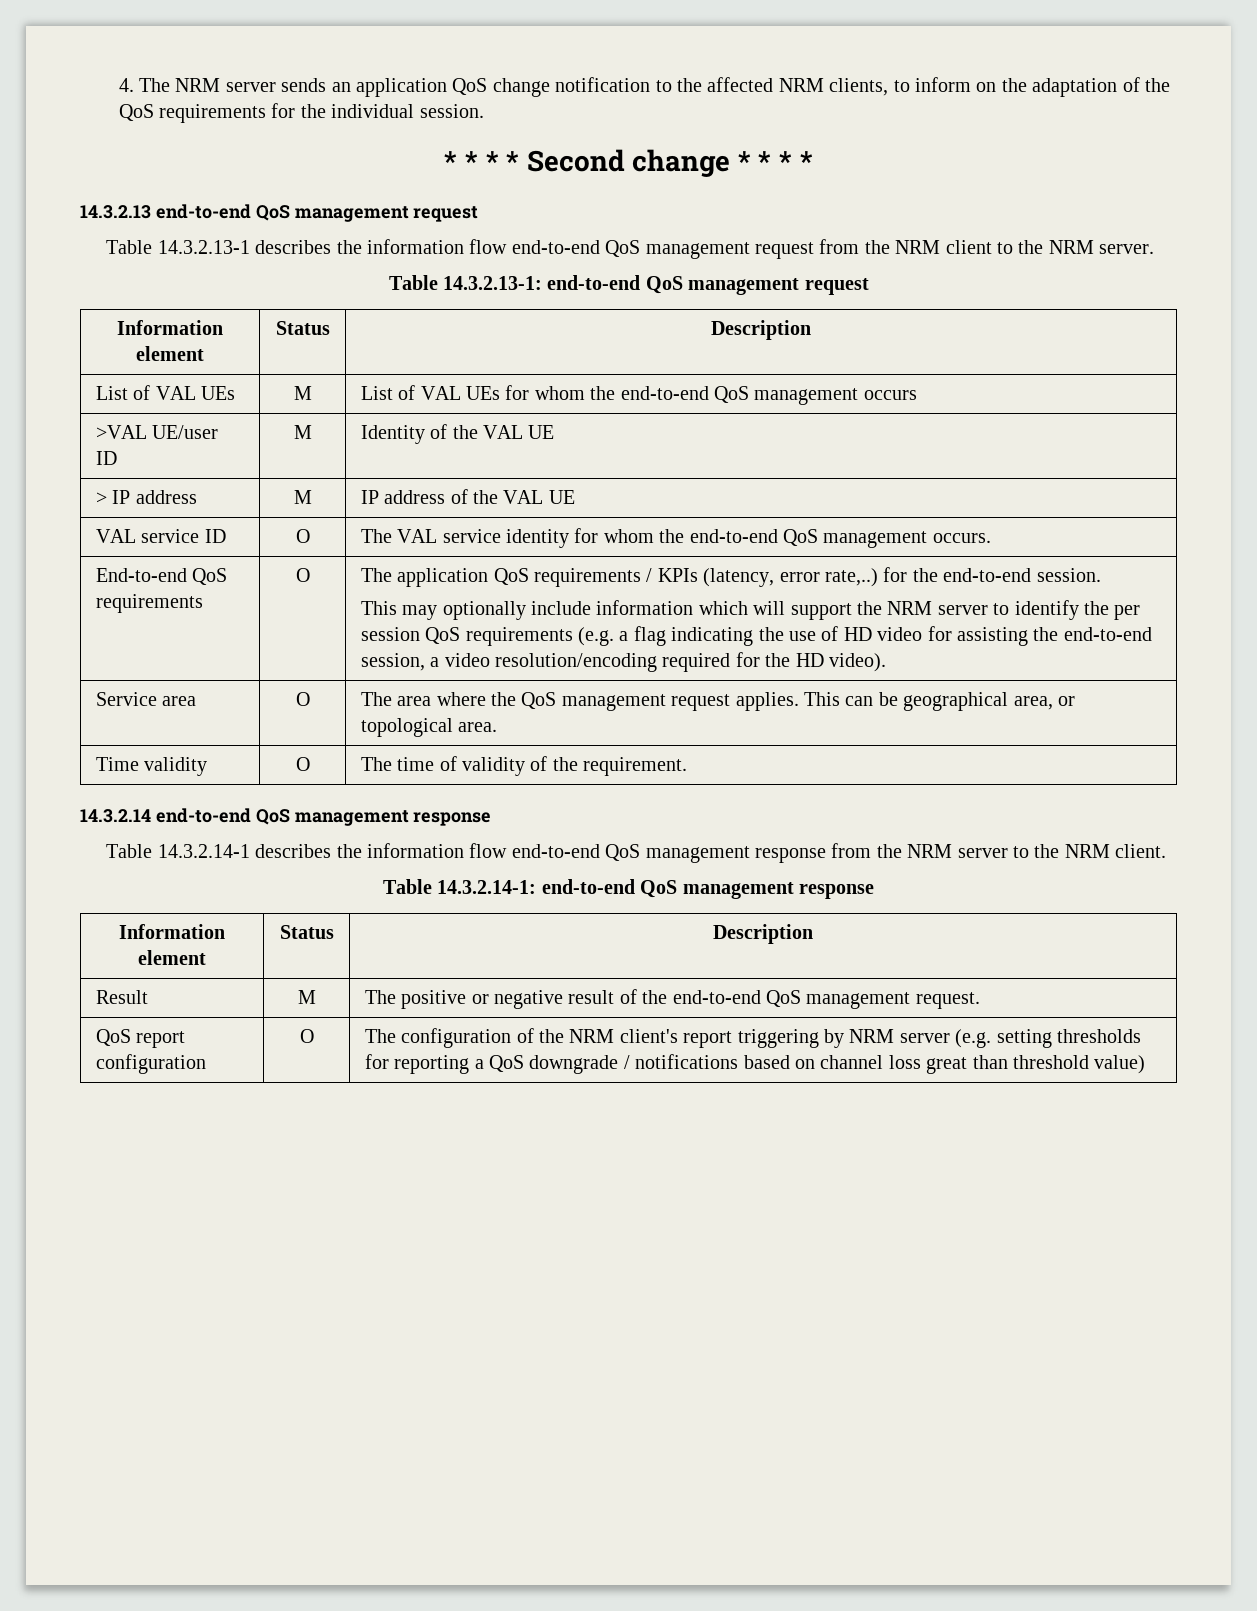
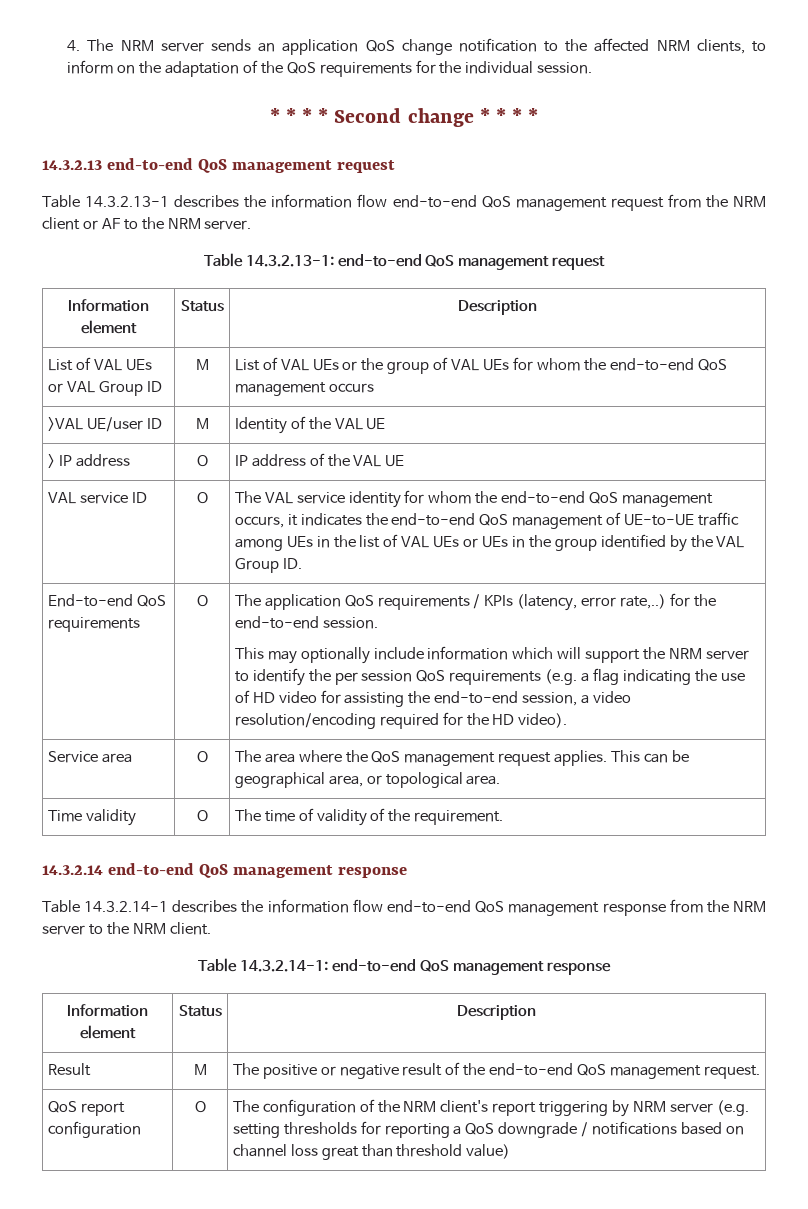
- Table 14.3.2.13-1 describes the information flow end-to-end QoS management request from the NRM client to the NRM server.
+ Table 14.3.2.13-1 describes the information flow end-to-end QoS management request from the NRM client or AF to the NRM server.
- List of VAL UEs | M | List of VAL UEs for whom the end-to-end QoS management occurs
+ List of VAL UEs or VAL Group ID | M | List of VAL UEs or the group of VAL UEs for whom the end-to-end QoS management occurs
- > IP address | M | IP address of the VAL UE
+ > IP address | O | IP address of the VAL UE
- The VAL service identity for whom the end-to-end QoS management occurs.
+ The VAL service identity for whom the end-to-end QoS management occurs, it indicates the end-to-end QoS management of UE-to-UE traffic among UEs in the list of VAL UEs or UEs in the group identified by the VAL Group ID.

